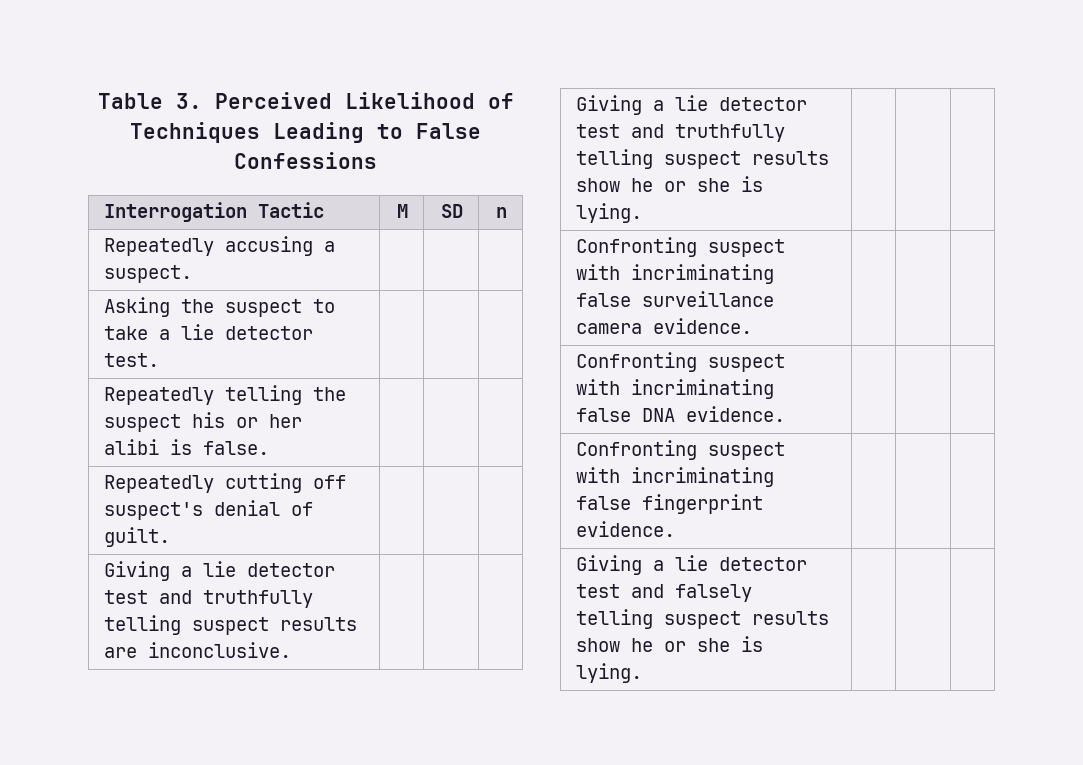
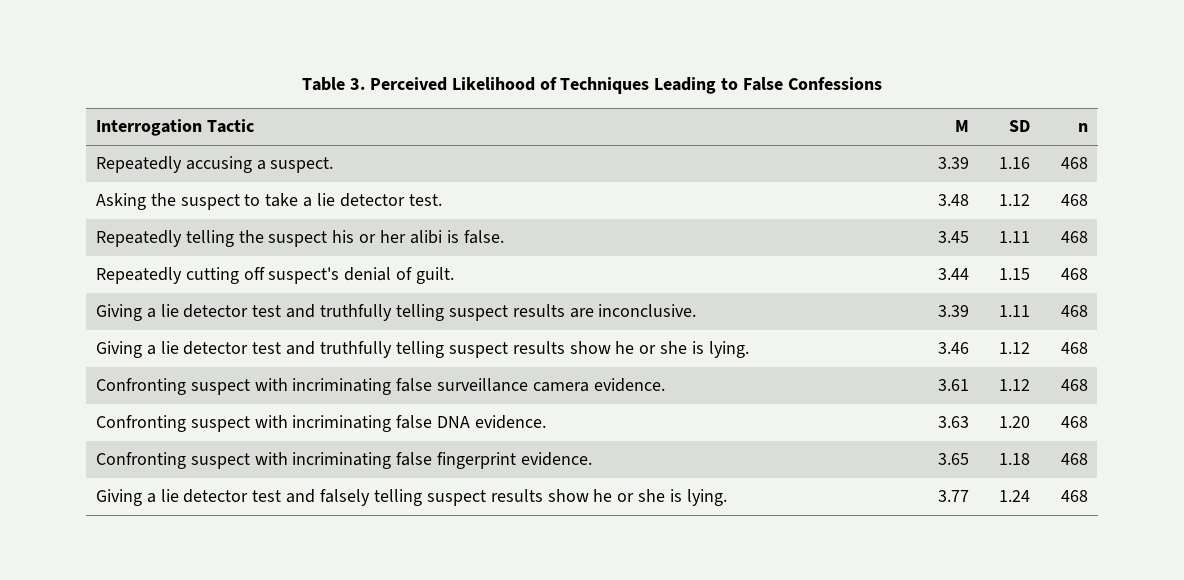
- Repeatedly accusing a suspect. | | |
+ Repeatedly accusing a suspect. | 3.39 | 1.16 | 468
- Asking the suspect to take a lie detector test. | | |
+ Asking the suspect to take a lie detector test. | 3.48 | 1.12 | 468
- Repeatedly telling the suspect his or her alibi is false. | | |
+ Repeatedly telling the suspect his or her alibi is false. | 3.45 | 1.11 | 468
- Repeatedly cutting off suspect's denial of guilt. | | |
+ Repeatedly cutting off suspect's denial of guilt. | 3.44 | 1.15 | 468
- Giving a lie detector test and truthfully telling suspect results are inconclusive. | | |
+ Giving a lie detector test and truthfully telling suspect results are inconclusive. | 3.39 | 1.11 | 468
- Giving a lie detector test and truthfully telling suspect results show he or she is lying. | | |
+ Giving a lie detector test and truthfully telling suspect results show he or she is lying. | 3.46 | 1.12 | 468
- Confronting suspect with incriminating false surveillance camera evidence. | | |
+ Confronting suspect with incriminating false surveillance camera evidence. | 3.61 | 1.12 | 468
- Confronting suspect with incriminating false DNA evidence. | | |
+ Confronting suspect with incriminating false DNA evidence. | 3.63 | 1.20 | 468
- Confronting suspect with incriminating false fingerprint evidence. | | |
+ Confronting suspect with incriminating false fingerprint evidence. | 3.65 | 1.18 | 468
- Giving a lie detector test and falsely telling suspect results show he or she is lying. | | |
+ Giving a lie detector test and falsely telling suspect results show he or she is lying. | 3.77 | 1.24 | 468

